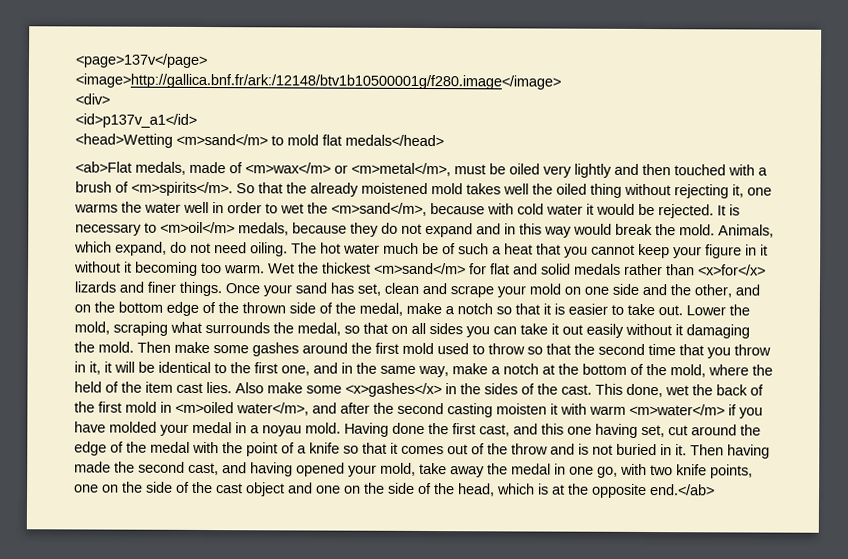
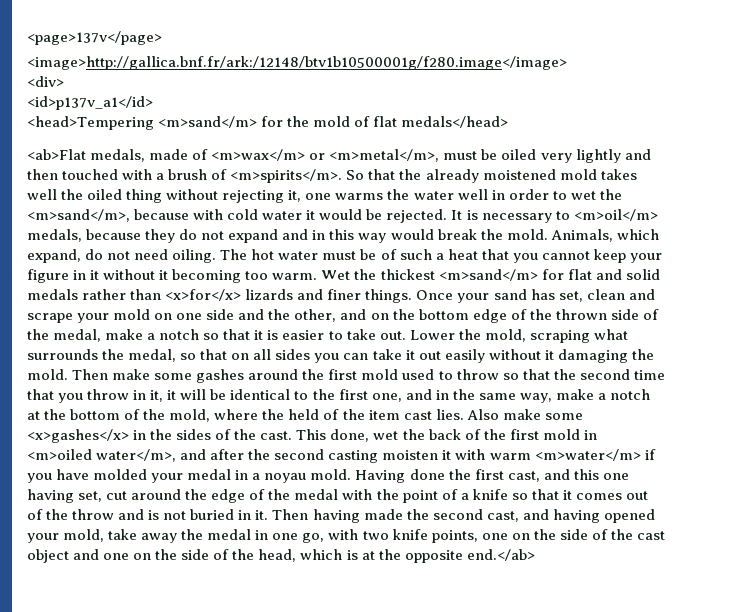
- <head>Wetting <m>sand</m> to mold flat medals</head>
+ <head>Tempering <m>sand</m> for the mold of flat medals</head>
- The hot water much be of such a heat that you cannot keep your figure in it without it becoming too warm.
+ The hot water must be of such a heat that you cannot keep your figure in it without it becoming too warm.

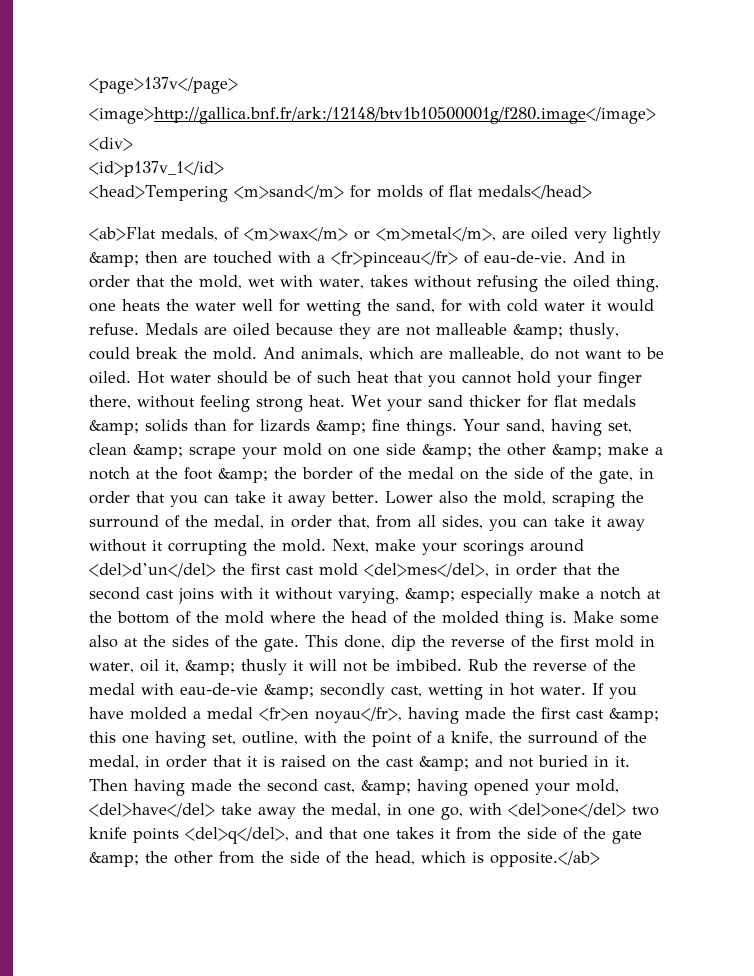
- <id>p137v_a1</id>
+ <id>p137v_1</id>
- <head>Tempering <m>sand</m> for the mold of flat medals</head>
+ <head>Tempering <m>sand</m> for molds of flat medals</head>
- <ab>Flat medals, made of <m>wax</m> or <m>metal</m>, must be oiled very lightly and then touched with a brush of <m>spirits</m>. So that the already moistened mold takes well the oiled thing without rejecting it, one warms the water well in order to wet the <m>sand</m>, because with cold water it would be rejected. It is necessary to <m>oil</m> medals, because they do not expand and in this way would break the mold. Animals, which expand, do not need oiling. The hot water must be of such a heat that you cannot keep your figure in it without it becoming too warm. Wet the thickest <m>sand</m> for flat and solid medals rather than <x>for</x> lizards and finer things. Once your sand has set, clean and scrape your mold on one side and the other, and on the bottom edge of the thrown side of the medal, make a notch so that it is easier to take out. Lower the mold, scraping what surrounds the medal, so that on all sides you can take it out easily without it damaging the mold. Then make some gashes around the first mold used to throw so that the second time that you throw in it, it will be identical to the first one, and in the same way, make a notch at the bottom of the mold, where the held of the item cast lies. Also make some <x>gashes</x> in the sides of the cast.
+ <ab>Flat medals, of <m>wax</m> or <m>metal</m>, are oiled very lightly &amp; then are touched with a <fr>pinceau</fr> of eau-de-vie. And in order that the mold, wet with water, takes without refusing the oiled thing, one heats the water well for wetting the sand, for with cold water it would refuse. Medals are oiled because they are not malleable &amp; thusly, could break the mold. And animals, which are malleable, do not want to be oiled. Hot water should be of such heat that you cannot hold your finger there, without feeling strong heat. Wet your sand thicker for flat medals &amp; solids than for lizards &amp; fine things. Your sand, having set, clean &amp; scrape your mold on one side &amp; the other &amp; make a notch at the foot &amp; the border of the medal on the side of the gate, in order that you can take it away better. Lower also the mold, scraping the surround of the medal, in order that, from all sides, you can take it away without it corrupting the mold. Next, make your scorings around <del>d’un</del> the first cast mold <del>mes</del>, in order that the second cast joins with it without varying, &amp; especially make a notch at the bottom of the mold where the head of the molded thing is. Make some also at the sides of the gate.
- This done, wet the back of the first mold in <m>oiled water</m>, and after the second casting moisten it with warm <m>water</m> if you have molded your medal in a noyau mold. Having done the first cast, and this one having set, cut around the edge of the medal with the point of a knife so that it comes out of the throw and is not buried in it.
+ This done, dip the reverse of the first mold in water, oil it, &amp; thusly it will not be imbibed. Rub the reverse of the medal with eau-de-vie &amp; secondly cast, wetting in hot water. If you have molded a medal <fr>en noyau</fr>, having made the first cast &amp; this one having set, outline, with the point of a knife, the surround of the medal, in order that it is raised on the cast &amp; and not buried in it.
- Then having made the second cast, and having opened your mold, take away the medal in one go, with two knife points, one on the side of the cast object and one on the side of the head, which is at the opposite end.</ab>
+ Then having made the second cast, &amp; having opened your mold, <del>have</del> take away the medal, in one go, with <del>one</del> two knife points <del>q</del>, and that one takes it from the side of the gate &amp; the other from the side of the head, which is opposite.</ab>

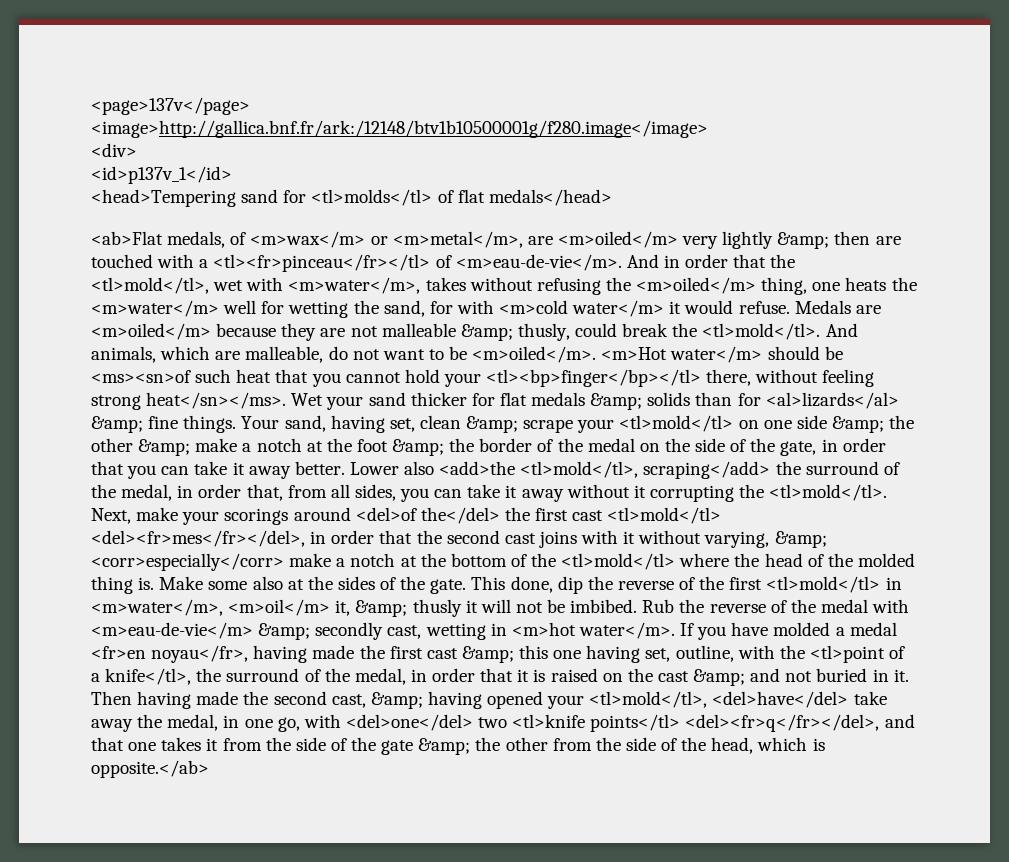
- <head>Tempering <m>sand</m> for molds of flat medals</head>
+ <head>Tempering sand for <tl>molds</tl> of flat medals</head>
- <ab>Flat medals, of <m>wax</m> or <m>metal</m>, are oiled very lightly &amp; then are touched with a <fr>pinceau</fr> of eau-de-vie.
+ <ab>Flat medals, of <m>wax</m> or <m>metal</m>, are <m>oiled</m> very lightly &amp; then are touched with a <tl><fr>pinceau</fr></tl> of <m>eau-de-vie</m>.
- And in order that the mold, wet with water, takes without refusing the oiled thing, one heats the water well for wetting the sand, for with cold water it would refuse.
+ And in order that the <tl>mold</tl>, wet with <m>water</m>, takes without refusing the <m>oiled</m> thing, one heats the <m>water</m> well for wetting the sand, for with <m>cold water</m> it would refuse.
- Medals are oiled because they are not malleable &amp; thusly, could break the mold.
+ Medals are <m>oiled</m> because they are not malleable &amp; thusly, could break the <tl>mold</tl>.
- And animals, which are malleable, do not want to be oiled. Hot water should be of such heat that you cannot hold your finger there, without feeling strong heat.
+ And animals, which are malleable, do not want to be <m>oiled</m>. <m>Hot water</m> should be <ms><sn>of such heat that you cannot hold your <tl><bp>finger</bp></tl> there, without feeling strong heat</sn></ms>.
- Wet your sand thicker for flat medals &amp; solids than for lizards &amp; fine things.
+ Wet your sand thicker for flat medals &amp; solids than for <al>lizards</al> &amp; fine things.
- Your sand, having set, clean &amp; scrape your mold on one side &amp; the other &amp; make a notch at the foot &amp; the border of the medal on the side of the gate, in order that you can take it away better.
+ Your sand, having set, clean &amp; scrape your <tl>mold</tl> on one side &amp; the other &amp; make a notch at the foot &amp; the border of the medal on the side of the gate, in order that you can take it away better.
- Lower also the mold, scraping the surround of the medal, in order that, from all sides, you can take it away without it corrupting the mold.
+ Lower also <add>the <tl>mold</tl>, scraping</add> the surround of the medal, in order that, from all sides, you can take it away without it corrupting the <tl>mold</tl>.
- Next, make your scorings around <del>d’un</del> the first cast mold <del>mes</del>, in order that the second cast joins with it without varying, &amp; especially make a notch at the bottom of the mold where the head of the molded thing is.
+ Next, make your scorings around <del>of the</del> the first cast <tl>mold</tl> <del><fr>mes</fr></del>, in order that the second cast joins with it without varying, &amp; <corr>especially</corr> make a notch at the bottom of the <tl>mold</tl> where the head of the molded thing is.
- This done, dip the reverse of the first mold in water, oil it, &amp; thusly it will not be imbibed.
+ This done, dip the reverse of the first <tl>mold</tl> in <m>water</m>, <m>oil</m> it, &amp; thusly it will not be imbibed.
- Rub the reverse of the medal with eau-de-vie &amp; secondly cast, wetting in hot water.
+ Rub the reverse of the medal with <m>eau-de-vie</m> &amp; secondly cast, wetting in <m>hot water</m>.
- If you have molded a medal <fr>en noyau</fr>, having made the first cast &amp; this one having set, outline, with the point of a knife, the surround of the medal, in order that it is raised on the cast &amp; and not buried in it.
+ If you have molded a medal <fr>en noyau</fr>, having made the first cast &amp; this one having set, outline, with the <tl>point of a knife</tl>, the surround of the medal, in order that it is raised on the cast &amp; and not buried in it.
- Then having made the second cast, &amp; having opened your mold, <del>have</del> take away the medal, in one go, with <del>one</del> two knife points <del>q</del>, and that one takes it from the side of the gate &amp; the other from the side of the head, which is opposite.</ab>
+ Then having made the second cast, &amp; having opened your <tl>mold</tl>, <del>have</del> take away the medal, in one go, with <del>one</del> two <tl>knife points</tl> <del><fr>q</fr></del>, and that one takes it from the side of the gate &amp; the other from the side of the head, which is opposite.</ab>

